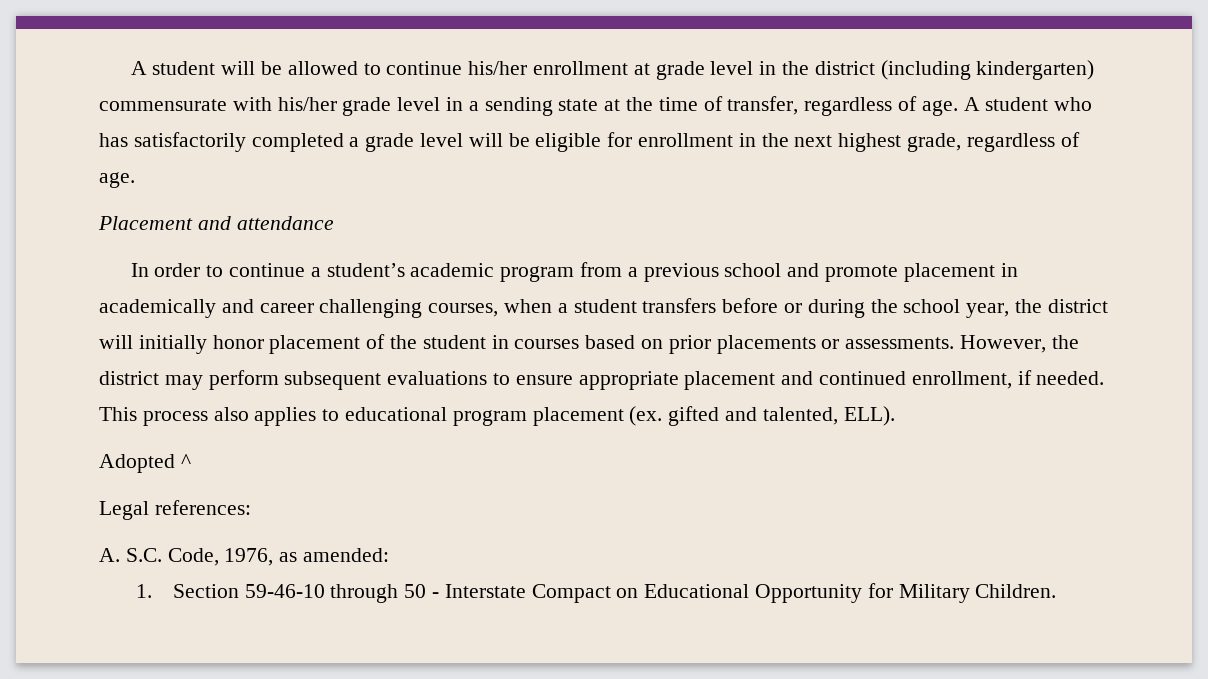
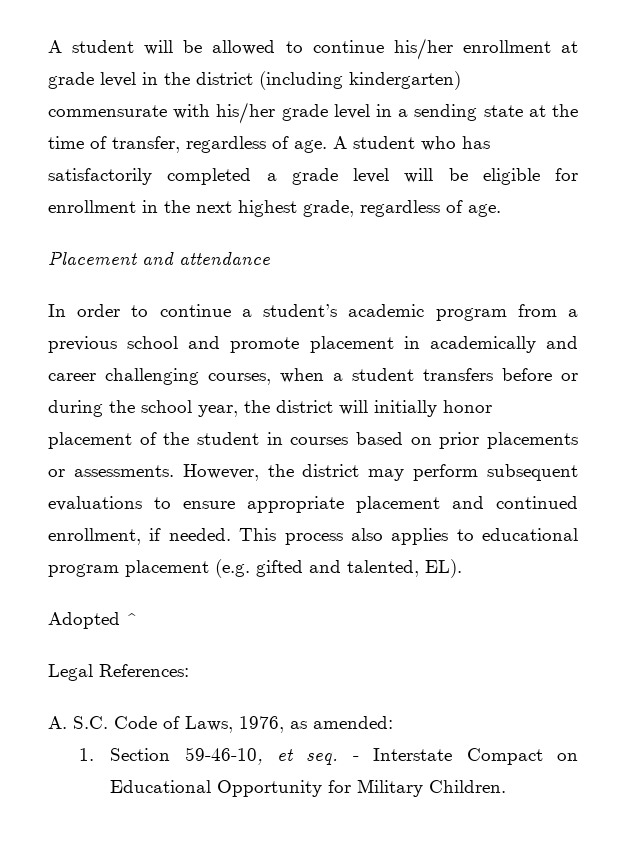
- This process also applies to educational program placement (ex. gifted and talented, ELL).
+ This process also applies to educational program placement (e.g. gifted and talented, EL).
- Legal references:
+ Legal References:
- A. S.C. Code, 1976, as amended:
+ A. S.C. Code of Laws, 1976, as amended:
- 1. Section 59-46-10 through 50 - Interstate Compact on Educational Opportunity for Military Children.
+ 1. Section 59-46-10, et seq. - Interstate Compact on Educational Opportunity for Military Children.

